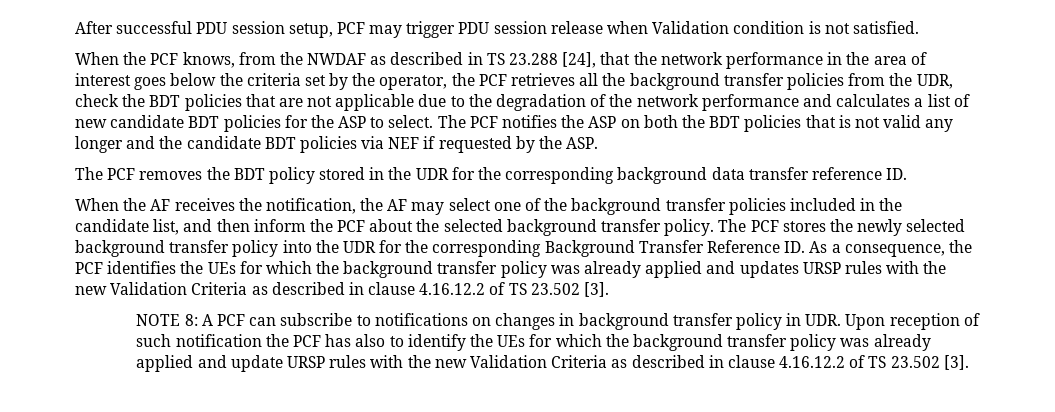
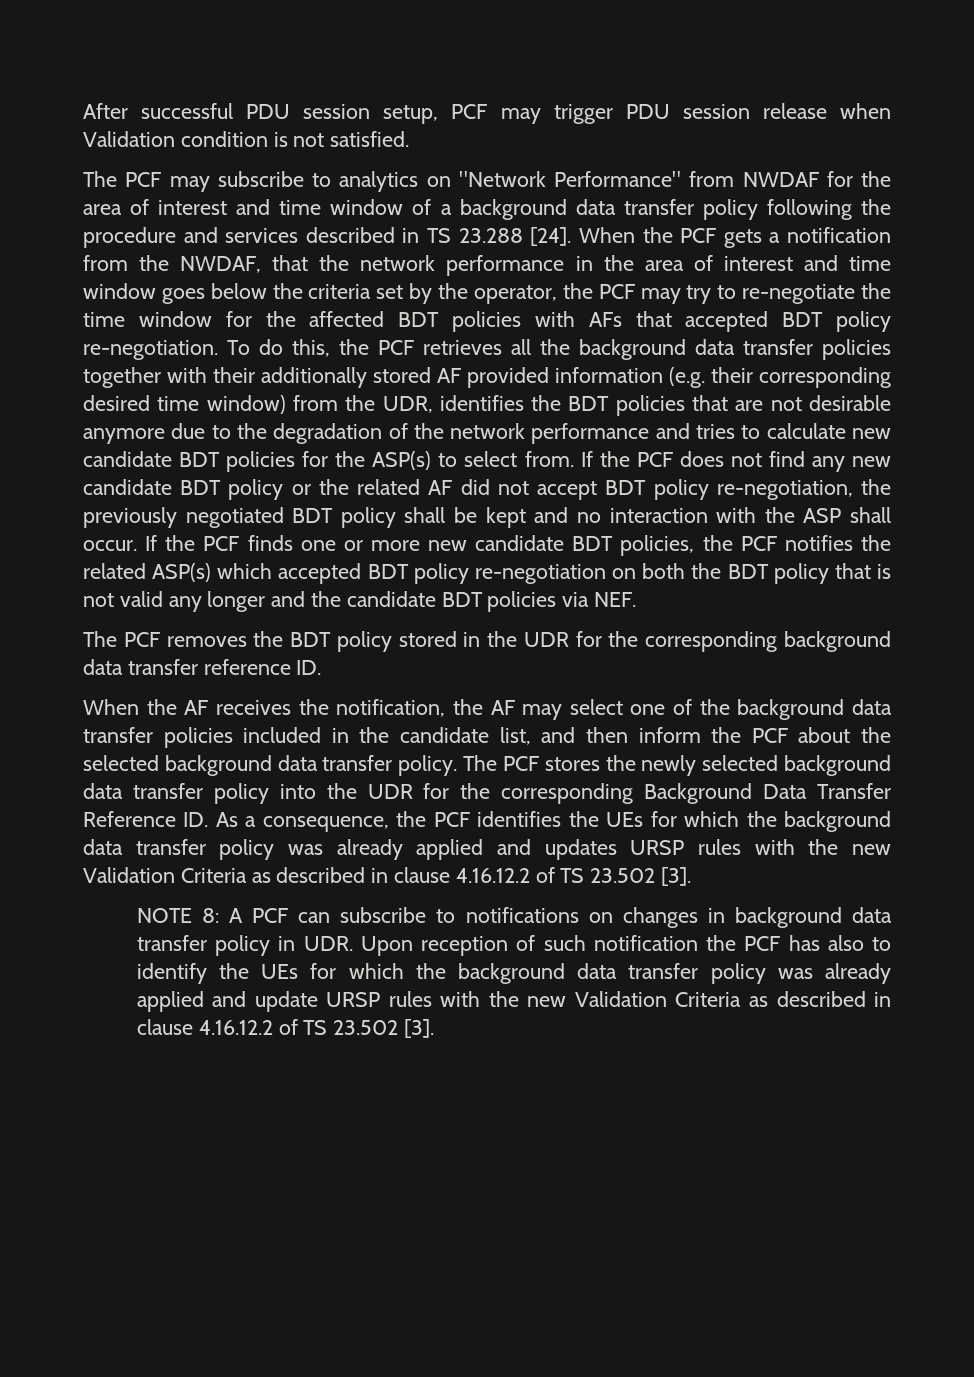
- When the PCF knows, from the NWDAF as described in TS 23.288 [24], that the network performance in the area of interest goes below the criteria set by the operator, the PCF retrieves all the background transfer policies from the UDR, check the BDT policies that are not applicable due to the degradation of the network performance and calculates a list of new candidate BDT policies for the ASP to select. The PCF notifies the ASP on both the BDT policies that is not valid any longer and the candidate BDT policies via NEF if requested by the ASP.
+ The PCF may subscribe to analytics on "Network Performance" from NWDAF for the area of interest and time window of a background data transfer policy following the procedure and services described in TS 23.288 [24]. When the PCF gets a notification from the NWDAF, that the network performance in the area of interest and time window goes below the criteria set by the operator, the PCF may try to re-negotiate the time window for the affected BDT policies with AFs that accepted BDT policy re-negotiation. To do this, the PCF retrieves all the background data transfer policies together with their additionally stored AF provided information (e.g. their corresponding desired time window) from the UDR, identifies the BDT policies that are not desirable anymore due to the degradation of the network performance and tries to calculate new candidate BDT policies for the ASP(s) to select from. If the PCF does not find any new candidate BDT policy or the related AF did not accept BDT policy re-negotiation, the previously negotiated BDT policy shall be kept and no interaction with the ASP shall occur. If the PCF finds one or more new candidate BDT policies, the PCF notifies the related ASP(s) which accepted BDT policy re-negotiation on both the BDT policy that is not valid any longer and the candidate BDT policies via NEF.
- When the AF receives the notification, the AF may select one of the background transfer policies included in the candidate list, and then inform the PCF about the selected background transfer policy.
+ When the AF receives the notification, the AF may select one of the background data transfer policies included in the candidate list, and then inform the PCF about the selected background data transfer policy.
- The PCF stores the newly selected background transfer policy into the UDR for the corresponding Background Transfer Reference ID. As a consequence, the PCF identifies the UEs for which the background transfer policy was already applied and updates URSP rules with the new Validation Criteria as described in clause 4.16.12.2 of TS 23.502 [3].
+ The PCF stores the newly selected background data transfer policy into the UDR for the corresponding Background Data Transfer Reference ID. As a consequence, the PCF identifies the UEs for which the background data transfer policy was already applied and updates URSP rules with the new Validation Criteria as described in clause 4.16.12.2 of TS 23.502 [3].
- NOTE 8: A PCF can subscribe to notifications on changes in background transfer policy in UDR. Upon reception of such notification the PCF has also to identify the UEs for which the background transfer policy was already applied and update URSP rules with the new Validation Criteria as described in clause 4.16.12.2 of TS 23.502 [3].
+ NOTE 8: A PCF can subscribe to notifications on changes in background data transfer policy in UDR. Upon reception of such notification the PCF has also to identify the UEs for which the background data transfer policy was already applied and update URSP rules with the new Validation Criteria as described in clause 4.16.12.2 of TS 23.502 [3].

